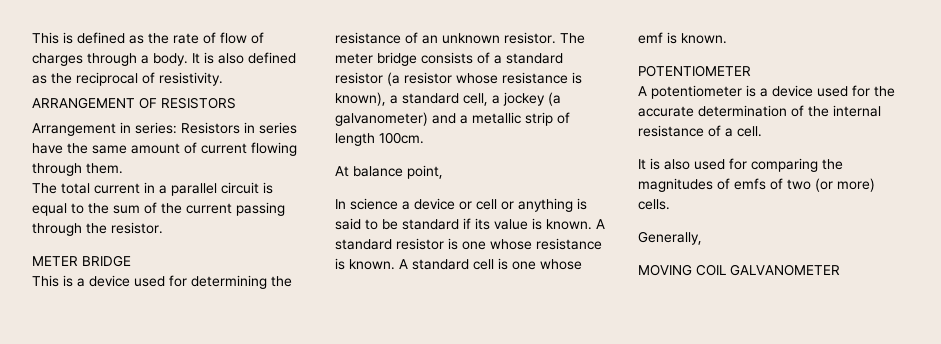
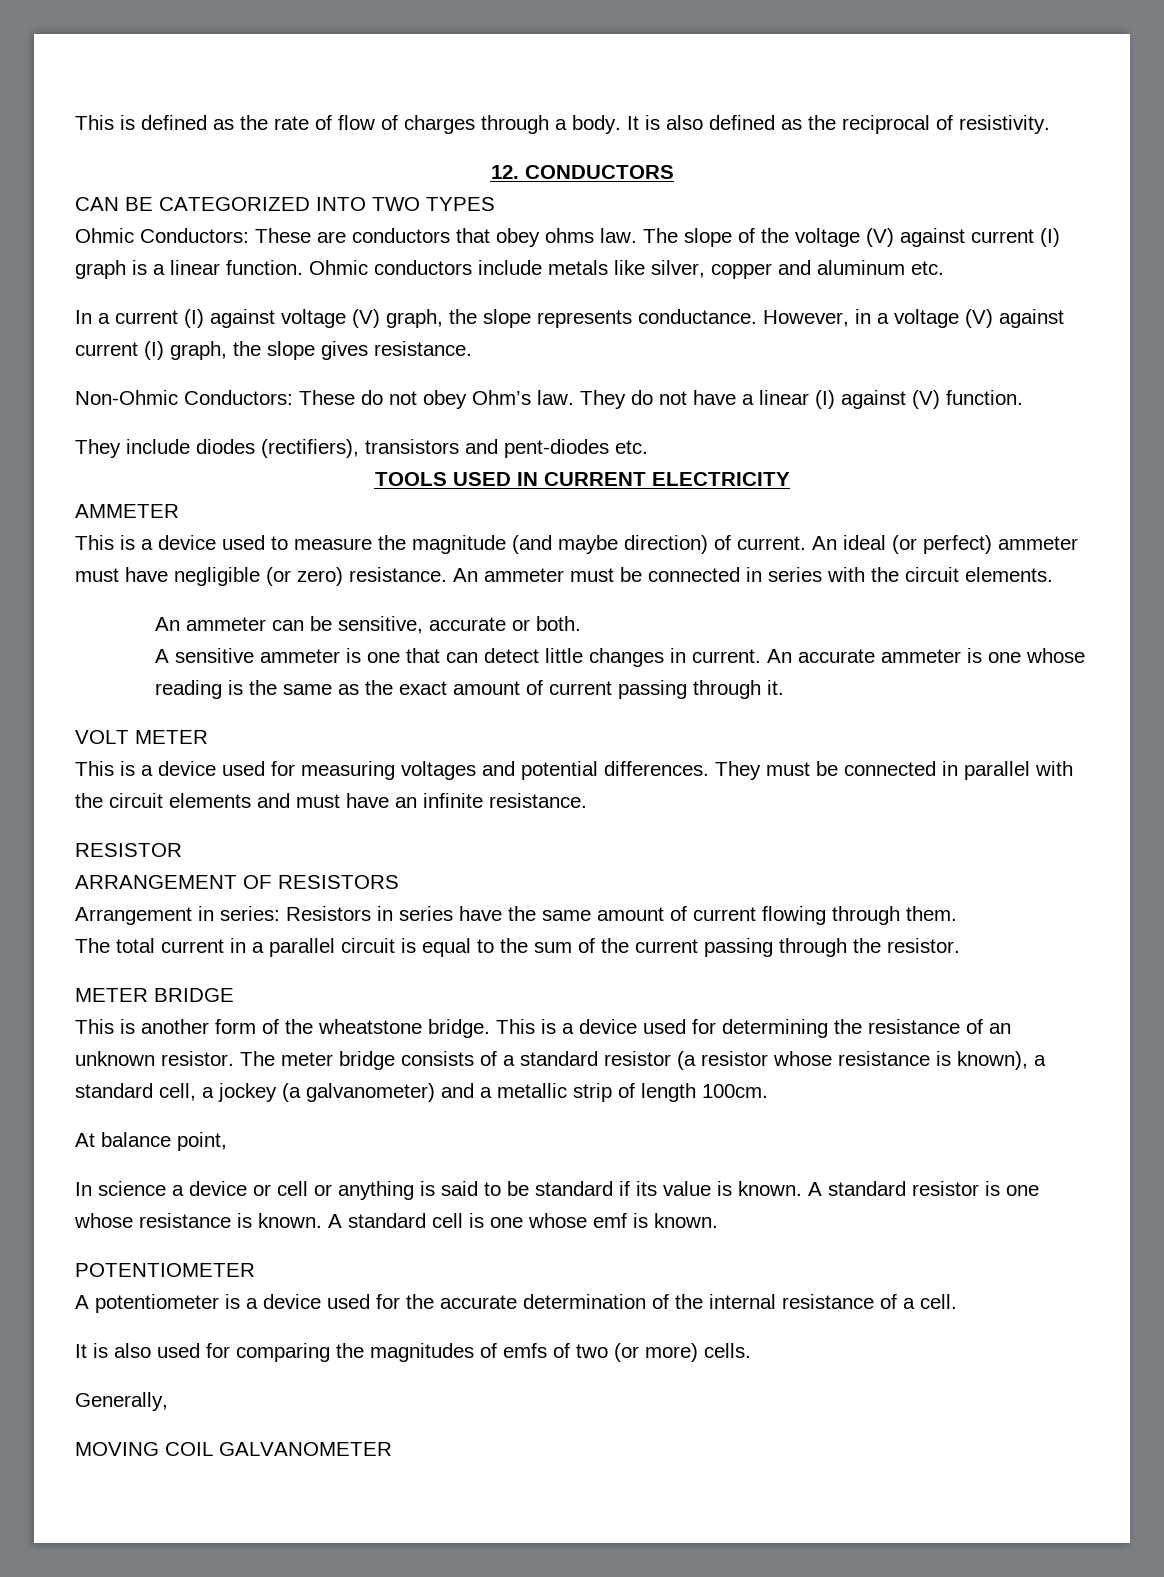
+ 12. CONDUCTORS
+ CAN BE CATEGORIZED INTO TWO TYPES
+ Ohmic Conductors: These are conductors that obey ohms law. The slope of the voltage (V) against current (I) graph is a linear function. Ohmic conductors include metals like silver, copper and aluminum etc.
+ In a current (I) against voltage (V) graph, the slope represents conductance. However, in a voltage (V) against current (I) graph, the slope gives resistance.
+ Non-Ohmic Conductors: These do not obey Ohm’s law. They do not have a linear (I) against (V) function.
+ They include diodes (rectifiers), transistors and pent-diodes etc.
+ TOOLS USED IN CURRENT ELECTRICITY
+ AMMETER
+ This is a device used to measure the magnitude (and maybe direction) of current. An ideal (or perfect) ammeter must have negligible (or zero) resistance. An ammeter must be connected in series with the circuit elements.
+ An ammeter can be sensitive, accurate or both.
+ A sensitive ammeter is one that can detect little changes in current. An accurate ammeter is one whose reading is the same as the exact amount of current passing through it.
+ VOLT METER
+ This is a device used for measuring voltages and potential differences. They must be connected in parallel with the circuit elements and must have an infinite resistance.
+ RESISTOR
- This is a device used for determining the resistance of an unknown resistor.
+ This is another form of the wheatstone bridge. This is a device used for determining the resistance of an unknown resistor.

